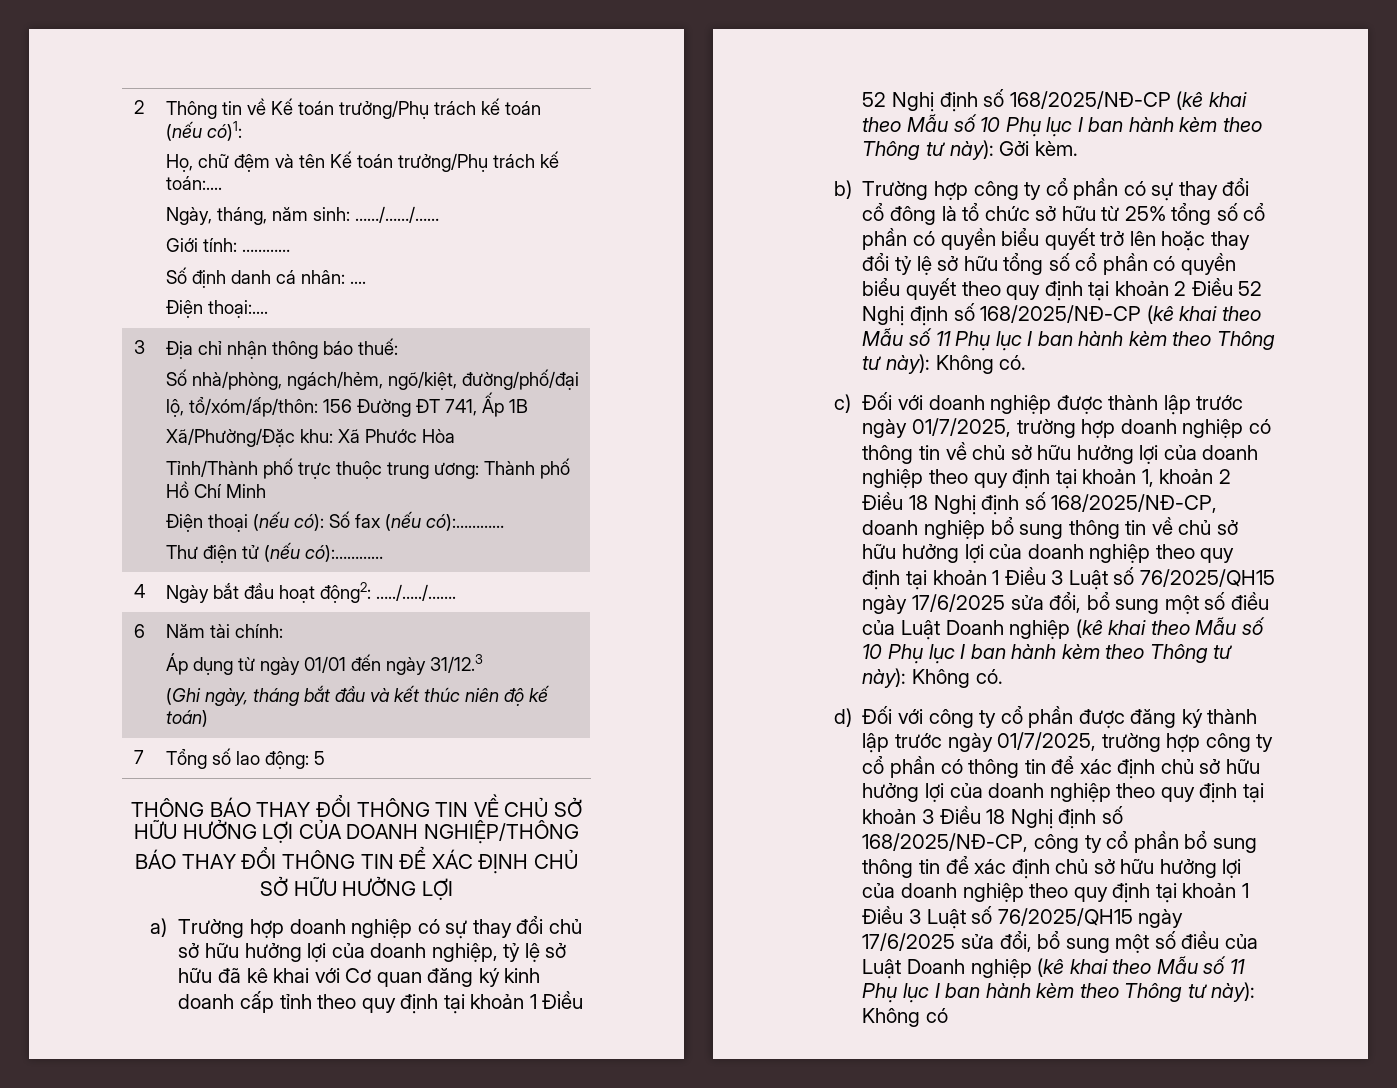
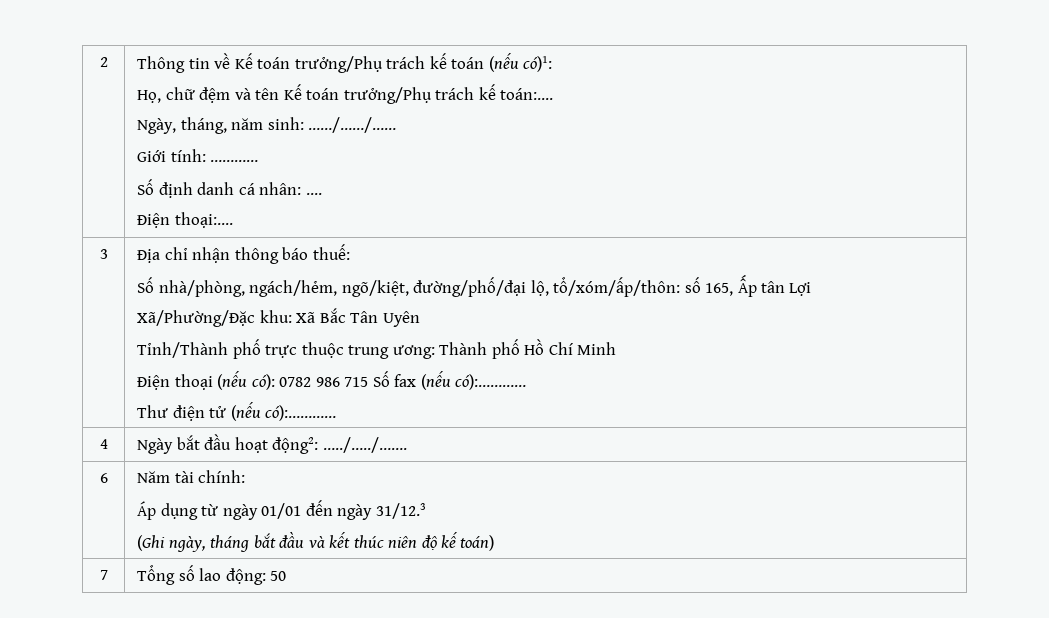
- Số nhà/phòng, ngách/hẻm, ngõ/kiệt, đường/phố/đại lộ, tổ/xóm/ấp/thôn: 156 Đường ĐT 741, Ấp 1B
+ Số nhà/phòng, ngách/hẻm, ngõ/kiệt, đường/phố/đại lộ, tổ/xóm/ấp/thôn: số 165, Ấp tân Lợi
- Xã/Phường/Đặc khu: Xã Phước Hòa
+ Xã/Phường/Đặc khu: Xã Bắc Tân Uyên
- Điện thoại (nếu có): Số fax (nếu có):…………
+ Điện thoại (nếu có): 0782 986 715 Số fax (nếu có):…………
- 7 | Tổng số lao động: 5
- THÔNG BÁO THAY ĐỔI THÔNG TIN VỀ CHỦ SỞ HỮU HƯỞNG LỢI CỦA DOANH NGHIỆP/THÔNG BÁO THAY ĐỔI THÔNG TIN ĐỂ XÁC ĐỊNH CHỦ SỞ HỮU HƯỞNG LỢI
- a) Trường hợp doanh nghiệp có sự thay đổi chủ sở hữu hưởng lợi của doanh nghiệp, tỷ lệ sở hữu đã kê khai với Cơ quan đăng ký kinh doanh cấp tỉnh theo quy định tại khoản 1 Điều 52 Nghị định số 168/2025/NĐ-CP (kê khai theo Mẫu số 10 Phụ lục I ban hành kèm theo Thông tư này): Gởi kèm.
- b) Trường hợp công ty cổ phần có sự thay đổi cổ đông là tổ chức sở hữu từ 25% tổng số cổ phần có quyền biểu quyết trở lên hoặc thay đổi tỷ lệ sở hữu tổng số cổ phần có quyền biểu quyết theo quy định tại khoản 2 Điều 52 Nghị định số 168/2025/NĐ-CP (kê khai theo Mẫu số 11 Phụ lục I ban hành kèm theo Thông tư này): Không có.
- c) Đối với doanh nghiệp được thành lập trước ngày 01/7/2025, trường hợp doanh nghiệp có thông tin về chủ sở hữu hưởng lợi của doanh nghiệp theo quy định tại khoản 1, khoản 2 Điều 18 Nghị định số 168/2025/NĐ-CP, doanh nghiệp bổ sung thông tin về chủ sở hữu hưởng lợi của doanh nghiệp theo quy định tại khoản 1 Điều 3 Luật số 76/2025/QH15 ngày 17/6/2025 sửa đổi, bổ sung một số điều của Luật Doanh nghiệp (kê khai theo Mẫu số 10 Phụ lục I ban hành kèm theo Thông tư này): Không có.
- d) Đối với công ty cổ phần được đăng ký thành lập trước ngày 01/7/2025, trường hợp công ty cổ phần có thông tin để xác định chủ sở hữu hưởng lợi của doanh nghiệp theo quy định tại khoản 3 Điều 18 Nghị định số 168/2025/NĐ-CP, công ty cổ phần bổ sung thông tin để xác định chủ sở hữu hưởng lợi của doanh nghiệp theo quy định tại khoản 1 Điều 3 Luật số 76/2025/QH15 ngày 17/6/2025 sửa đổi, bổ sung một số điều của Luật Doanh nghiệp (kê khai theo Mẫu số 11 Phụ lục I ban hành kèm theo Thông tư này): Không có
+ 7 | Tổng số lao động: 50

